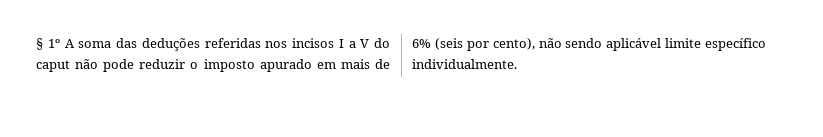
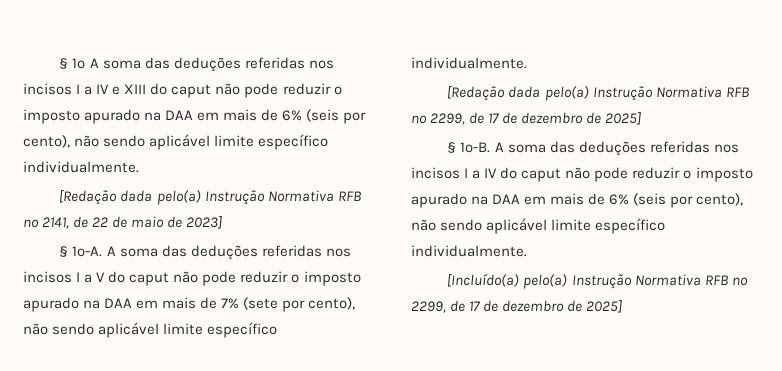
- § 1º A soma das deduções referidas nos incisos I a V do caput não pode reduzir o imposto apurado em mais de 6% (seis por cento), não sendo aplicável limite específico individualmente.
+ § 1º A soma das deduções referidas nos incisos I a IV e XIII do caput não pode reduzir o imposto apurado na DAA em mais de 6% (seis por cento), não sendo aplicável limite específico individualmente.
+ [Redação dada pelo(a) Instrução Normativa RFB nº 2141, de 22 de maio de 2023]
+ § 1º-A. A soma das deduções referidas nos incisos I a V do caput não pode reduzir o imposto apurado na DAA em mais de 7% (sete por cento), não sendo aplicável limite específico individualmente.
+ [Redação dada pelo(a) Instrução Normativa RFB nº 2299, de 17 de dezembro de 2025]
+ § 1º-B. A soma das deduções referidas nos incisos I a IV do caput não pode reduzir o imposto apurado na DAA em mais de 6% (seis por cento), não sendo aplicável limite específico individualmente.
+ [Incluído(a) pelo(a) Instrução Normativa RFB nº 2299, de 17 de dezembro de 2025]

